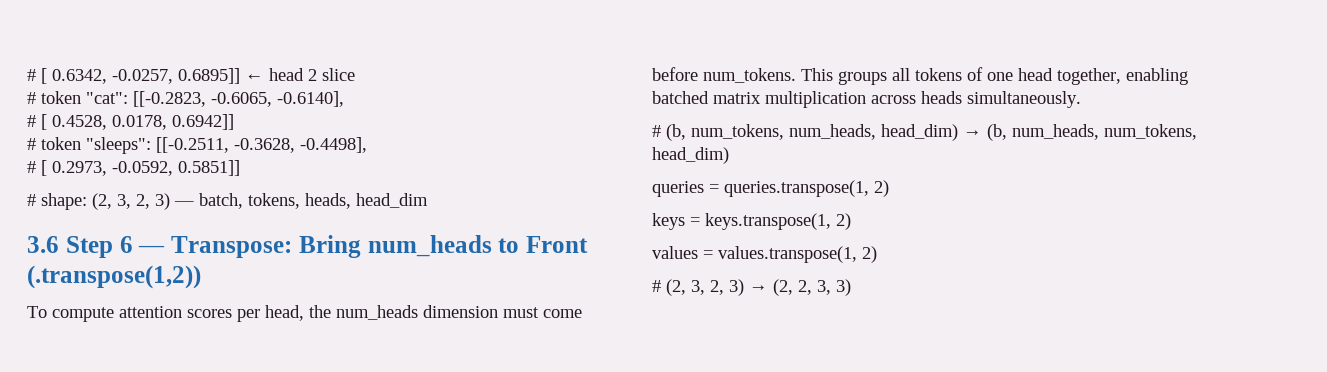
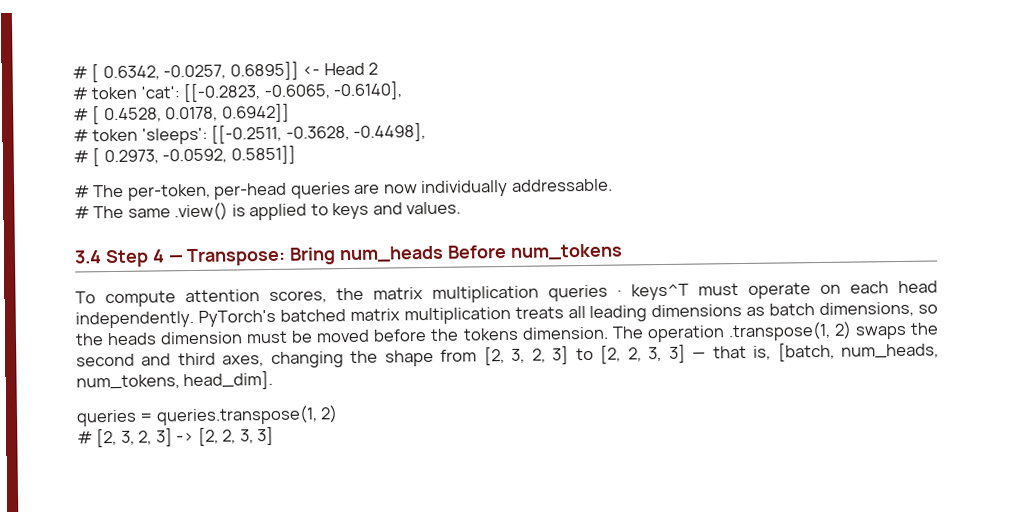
- # [ 0.6342, -0.0257, 0.6895]] ← head 2 slice
- # token "cat": [[-0.2823, -0.6065, -0.6140],
+ # [ 0.6342, -0.0257, 0.6895]] <- Head 2
+ # token 'cat': [[-0.2823, -0.6065, -0.6140],
- # token "sleeps": [[-0.2511, -0.3628, -0.4498],
+ # token 'sleeps': [[-0.2511, -0.3628, -0.4498],
- # shape: (2, 3, 2, 3) — batch, tokens, heads, head_dim
- 3.6 Step 6 — Transpose: Bring num_heads to Front (.transpose(1,2))
+ # The per-token, per-head queries are now individually addressable.
+ # The same .view() is applied to keys and values.
+ 3.4 Step 4 — Transpose: Bring num_heads Before num_tokens
- To compute attention scores per head, the num_heads dimension must come before num_tokens. This groups all tokens of one head together, enabling batched matrix multiplication across heads simultaneously.
- # (b, num_tokens, num_heads, head_dim) → (b, num_heads, num_tokens, head_dim)
+ To compute attention scores, the matrix multiplication queries · keys^T must operate on each head independently. PyTorch's batched matrix multiplication treats all leading dimensions as batch dimensions, so the heads dimension must be moved before the tokens dimension. The operation .transpose(1, 2) swaps the second and third axes, changing the shape from [2, 3, 2, 3] to [2, 2, 3, 3] — that is, [batch, num_heads, num_tokens, head_dim].
- keys = keys.transpose(1, 2)
- values = values.transpose(1, 2)
- # (2, 3, 2, 3) → (2, 2, 3, 3)
+ # [2, 3, 2, 3] -> [2, 2, 3, 3]

